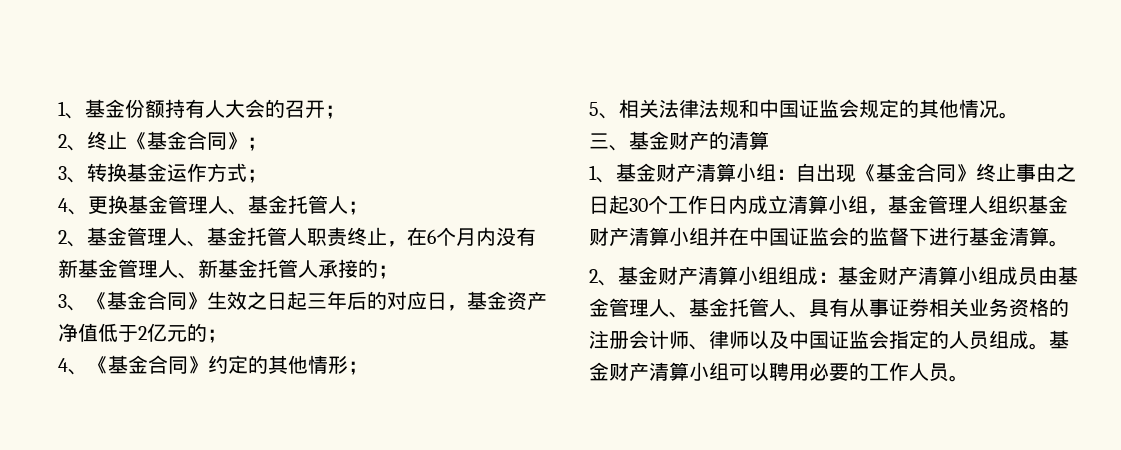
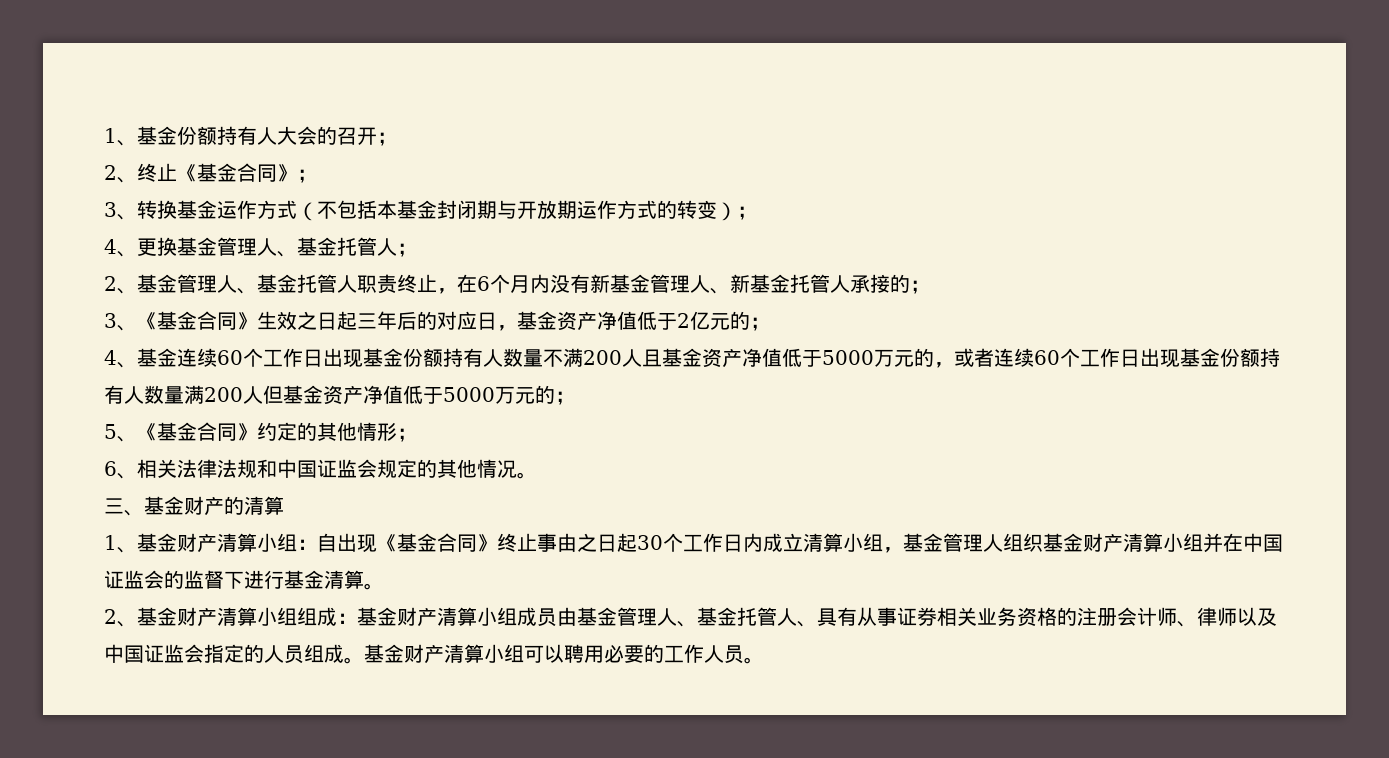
- 3、转换基金运作方式；
+ 3、转换基金运作方式（不包括本基金封闭期与开放期运作方式的转变）；
- 4、《基金合同》约定的其他情形；
+ 4、基金连续60个工作日出现基金份额持有人数量不满200人且基金资产净值低于5000万元的，或者连续60个工作日出现基金份额持有人数量满200人但基金资产净值低于5000万元的；
+ 5、《基金合同》约定的其他情形；
- 5、相关法律法规和中国证监会规定的其他情况。
+ 6、相关法律法规和中国证监会规定的其他情况。

